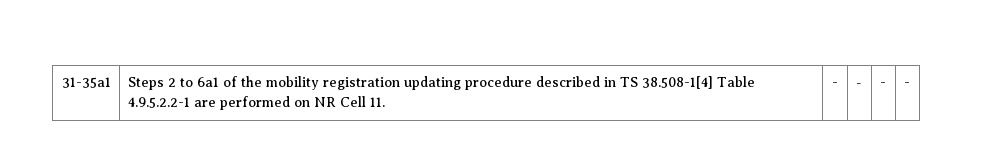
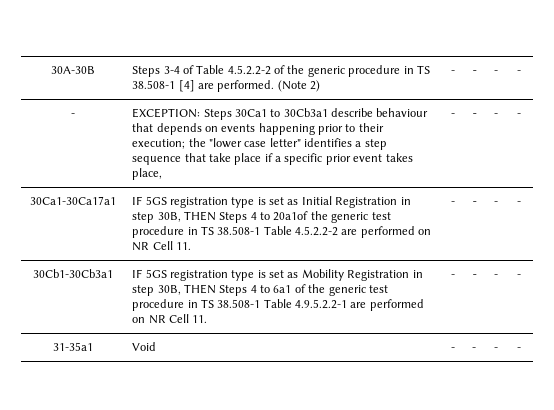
- 31-35a1 | Steps 2 to 6a1 of the mobility registration updating procedure described in TS 38.508-1[4] Table 4.9.5.2.2-1 are performed on NR Cell 11. | - | - | - | -
+ 30A-30B | Steps 3-4 of Table 4.5.2.2-2 of the generic procedure in TS 38.508-1 [4] are performed. (Note 2) | - | - | - | -
+ - | EXCEPTION: Steps 30Ca1 to 30Cb3a1 describe behaviour that depends on events happening prior to their execution; the "lower case letter" identifies a step sequence that take place if a specific prior event takes place, | - | - | - | -
+ 30Ca1-30Ca17a1 | IF 5GS registration type is set as Initial Registration in step 30B, THEN Steps 4 to 20a1of the generic test procedure in TS 38.508-1 Table 4.5.2.2-2 are performed on NR Cell 11. | - | - | - | -
+ 30Cb1-30Cb3a1 | IF 5GS registration type is set as Mobility Registration in step 30B, THEN Steps 4 to 6a1 of the generic test procedure in TS 38.508-1 Table 4.9.5.2.2-1 are performed on NR Cell 11. | - | - | - | -
+ 31-35a1 | Void | - | - | - | -

